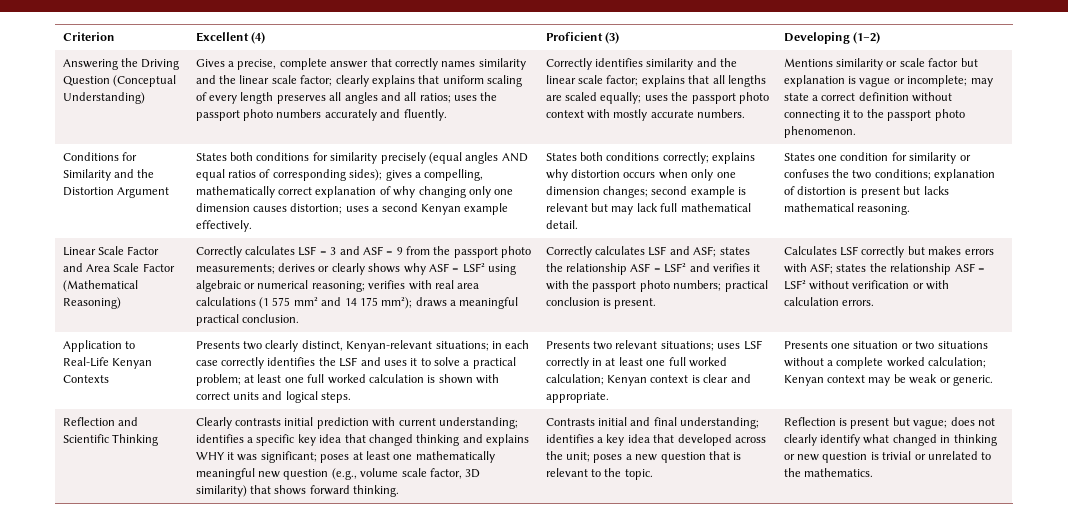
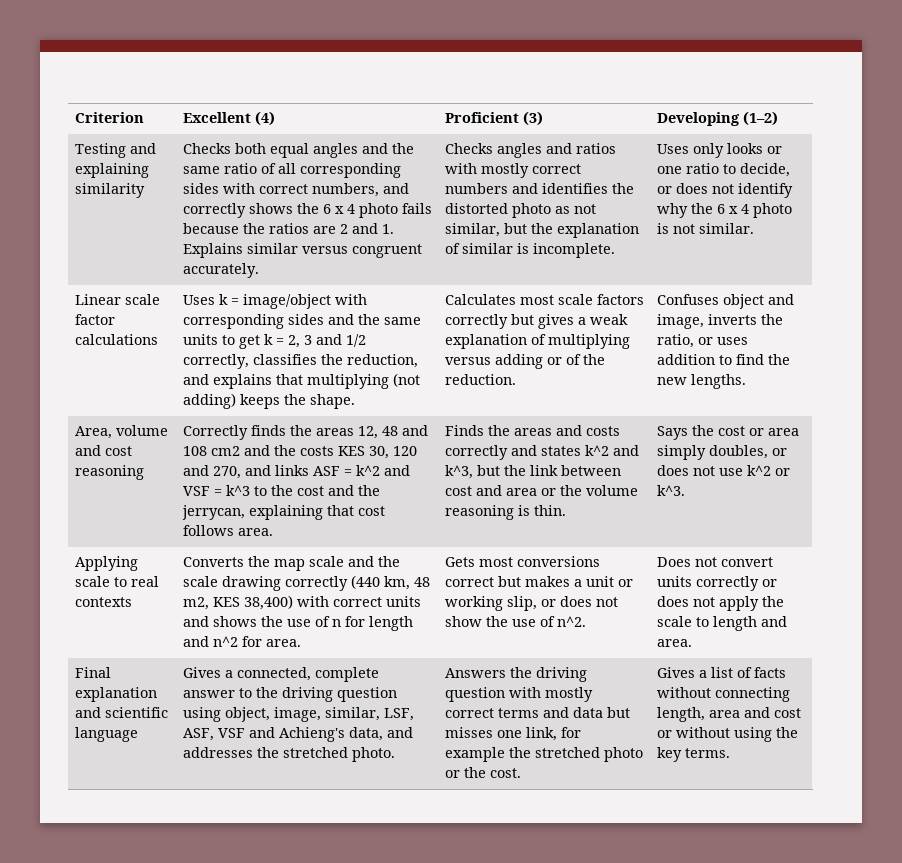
- Answering the Driving Question (Conceptual Understanding) | Gives a precise, complete answer that correctly names similarity and the linear scale factor; clearly explains that uniform scaling of every length preserves all angles and all ratios; uses the passport photo numbers accurately and fluently. | Correctly identifies similarity and the linear scale factor; explains that all lengths are scaled equally; uses the passport photo context with mostly accurate numbers. | Mentions similarity or scale factor but explanation is vague or incomplete; may state a correct definition without connecting it to the passport photo phenomenon.
- Conditions for Similarity and the Distortion Argument | States both conditions for similarity precisely (equal angles AND equal ratios of corresponding sides); gives a compelling, mathematically correct explanation of why changing only one dimension causes distortion; uses a second Kenyan example effectively. | States both conditions correctly; explains why distortion occurs when only one dimension changes; second example is relevant but may lack full mathematical detail. | States one condition for similarity or confuses the two conditions; explanation of distortion is present but lacks mathematical reasoning.
- Linear Scale Factor and Area Scale Factor (Mathematical Reasoning) | Correctly calculates LSF = 3 and ASF = 9 from the passport photo measurements; derives or clearly shows why ASF = LSF² using algebraic or numerical reasoning; verifies with real area calculations (1 575 mm² and 14 175 mm²); draws a meaningful practical conclusion. | Correctly calculates LSF and ASF; states the relationship ASF = LSF² and verifies it with the passport photo numbers; practical conclusion is present. | Calculates LSF correctly but makes errors with ASF; states the relationship ASF = LSF² without verification or with calculation errors.
- Application to Real-Life Kenyan Contexts | Presents two clearly distinct, Kenyan-relevant situations; in each case correctly identifies the LSF and uses it to solve a practical problem; at least one full worked calculation is shown with correct units and logical steps. | Presents two relevant situations; uses LSF correctly in at least one full worked calculation; Kenyan context is clear and appropriate. | Presents one situation or two situations without a complete worked calculation; Kenyan context may be weak or generic.
- Reflection and Scientific Thinking | Clearly contrasts initial prediction with current understanding; identifies a specific key idea that changed thinking and explains WHY it was significant; poses at least one mathematically meaningful new question (e.g., volume scale factor, 3D similarity) that shows forward thinking. | Contrasts initial and final understanding; identifies a key idea that developed across the unit; poses a new question that is relevant to the topic. | Reflection is present but vague; does not clearly identify what changed in thinking or new question is trivial or unrelated to the mathematics.
+ Testing and explaining similarity | Checks both equal angles and the same ratio of all corresponding sides with correct numbers, and correctly shows the 6 x 4 photo fails because the ratios are 2 and 1. Explains similar versus congruent accurately. | Checks angles and ratios with mostly correct numbers and identifies the distorted photo as not similar, but the explanation of similar is incomplete. | Uses only looks or one ratio to decide, or does not identify why the 6 x 4 photo is not similar.
+ Linear scale factor calculations | Uses k = image/object with corresponding sides and the same units to get k = 2, 3 and 1/2 correctly, classifies the reduction, and explains that multiplying (not adding) keeps the shape. | Calculates most scale factors correctly but gives a weak explanation of multiplying versus adding or of the reduction. | Confuses object and image, inverts the ratio, or uses addition to find the new lengths.
+ Area, volume and cost reasoning | Correctly finds the areas 12, 48 and 108 cm2 and the costs KES 30, 120 and 270, and links ASF = k^2 and VSF = k^3 to the cost and the jerrycan, explaining that cost follows area. | Finds the areas and costs correctly and states k^2 and k^3, but the link between cost and area or the volume reasoning is thin. | Says the cost or area simply doubles, or does not use k^2 or k^3.
+ Applying scale to real contexts | Converts the map scale and the scale drawing correctly (440 km, 48 m2, KES 38,400) with correct units and shows the use of n for length and n^2 for area. | Gets most conversions correct but makes a unit or working slip, or does not show the use of n^2. | Does not convert units correctly or does not apply the scale to length and area.
+ Final explanation and scientific language | Gives a connected, complete answer to the driving question using object, image, similar, LSF, ASF, VSF and Achieng's data, and addresses the stretched photo. | Answers the driving question with mostly correct terms and data but misses one link, for example the stretched photo or the cost. | Gives a list of facts without connecting length, area and cost or without using the key terms.

